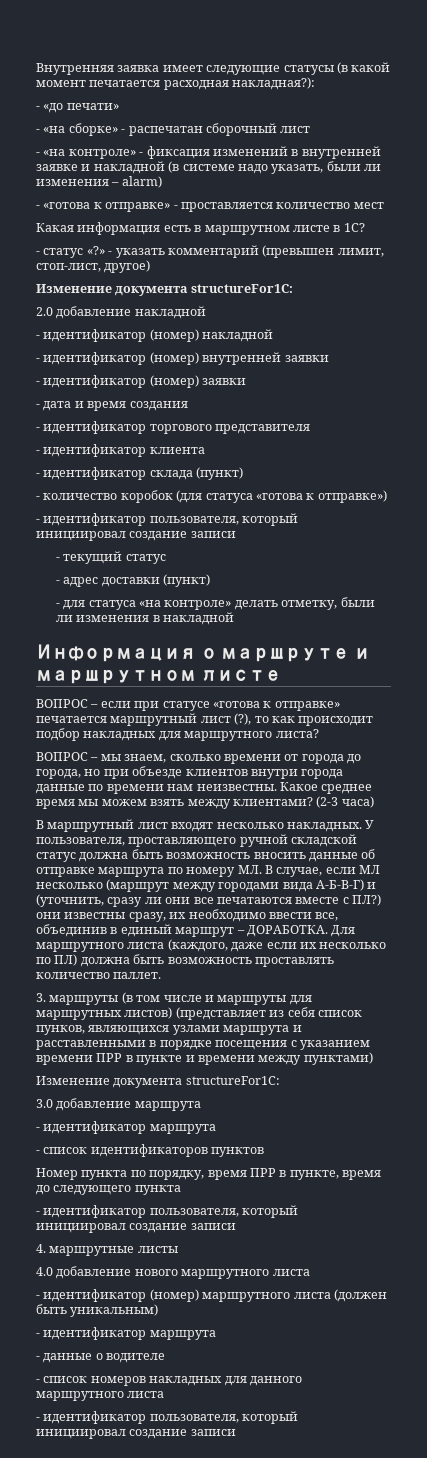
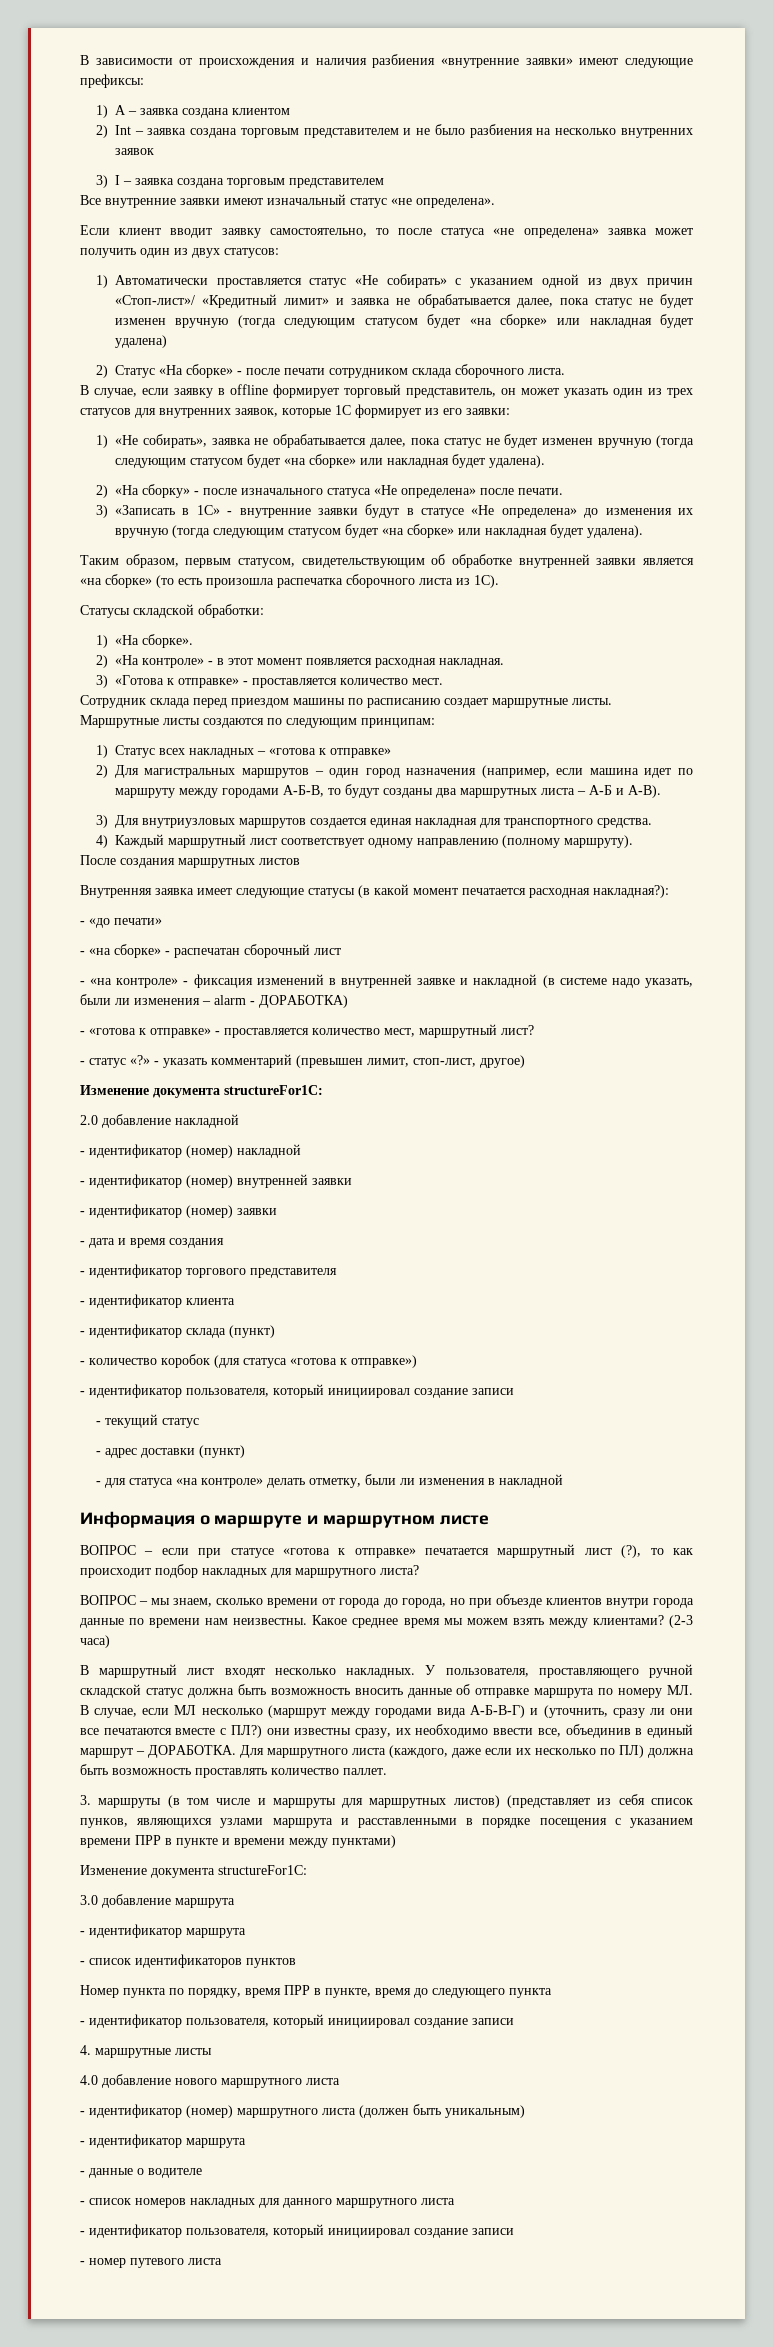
+ В зависимости от происхождения и наличия разбиения «внутренние заявки» имеют следующие префиксы:
+ 1) A – заявка создана клиентом
+ 2) Int – заявка создана торговым представителем и не было разбиения на несколько внутренних заявок
+ 3) I – заявка создана торговым представителем
+ Все внутренние заявки имеют изначальный статус «не определена».
+ Если клиент вводит заявку самостоятельно, то после статуса «не определена» заявка может получить один из двух статусов:
+ 1) Автоматически проставляется статус «Не собирать» с указанием одной из двух причин «Стоп-лист»/ «Кредитный лимит» и заявка не обрабатывается далее, пока статус не будет изменен вручную (тогда следующим статусом будет «на сборке» или накладная будет удалена)
+ 2) Статус «На сборке» - после печати сотрудником склада сборочного листа.
+ В случае, если заявку в offline формирует торговый представитель, он может указать один из трех статусов для внутренних заявок, которые 1С формирует из его заявки:
+ 1) «Не собирать», заявка не обрабатывается далее, пока статус не будет изменен вручную (тогда следующим статусом будет «на сборке» или накладная будет удалена).
+ 2) «На сборку» - после изначального статуса «Не определена» после печати.
+ 3) «Записать в 1С» - внутренние заявки будут в статусе «Не определена» до изменения их вручную (тогда следующим статусом будет «на сборке» или накладная будет удалена).
+ Таким образом, первым статусом, свидетельствующим об обработке внутренней заявки является «на сборке» (то есть произошла распечатка сборочного листа из 1С).
+ Статусы складской обработки:
+ 1) «На сборке».
+ 2) «На контроле» - в этот момент появляется расходная накладная.
+ 3) «Готова к отправке» - проставляется количество мест.
+ Сотрудник склада перед приездом машины по расписанию создает маршрутные листы. Маршрутные листы создаются по следующим принципам:
+ 1) Статус всех накладных – «готова к отправке»
+ 2) Для магистральных маршрутов – один город назначения (например, если машина идет по маршруту между городами А-Б-В, то будут созданы два маршрутных листа – А-Б и А-В).
+ 3) Для внутриузловых маршрутов создается единая накладная для транспортного средства.
+ 4) Каждый маршрутный лист соответствует одному направлению (полному маршруту).
+ После создания маршрутных листов
- - «на контроле» - фиксация изменений в внутренней заявке и накладной (в системе надо указать, были ли изменения – alarm)
+ - «на контроле» - фиксация изменений в внутренней заявке и накладной (в системе надо указать, были ли изменения – alarm - ДОРАБОТКА)
- - «готова к отправке» - проставляется количество мест
- Какая информация есть в маршрутном листе в 1С?
+ - «готова к отправке» - проставляется количество мест, маршрутный лист?
+ - номер путевого листа

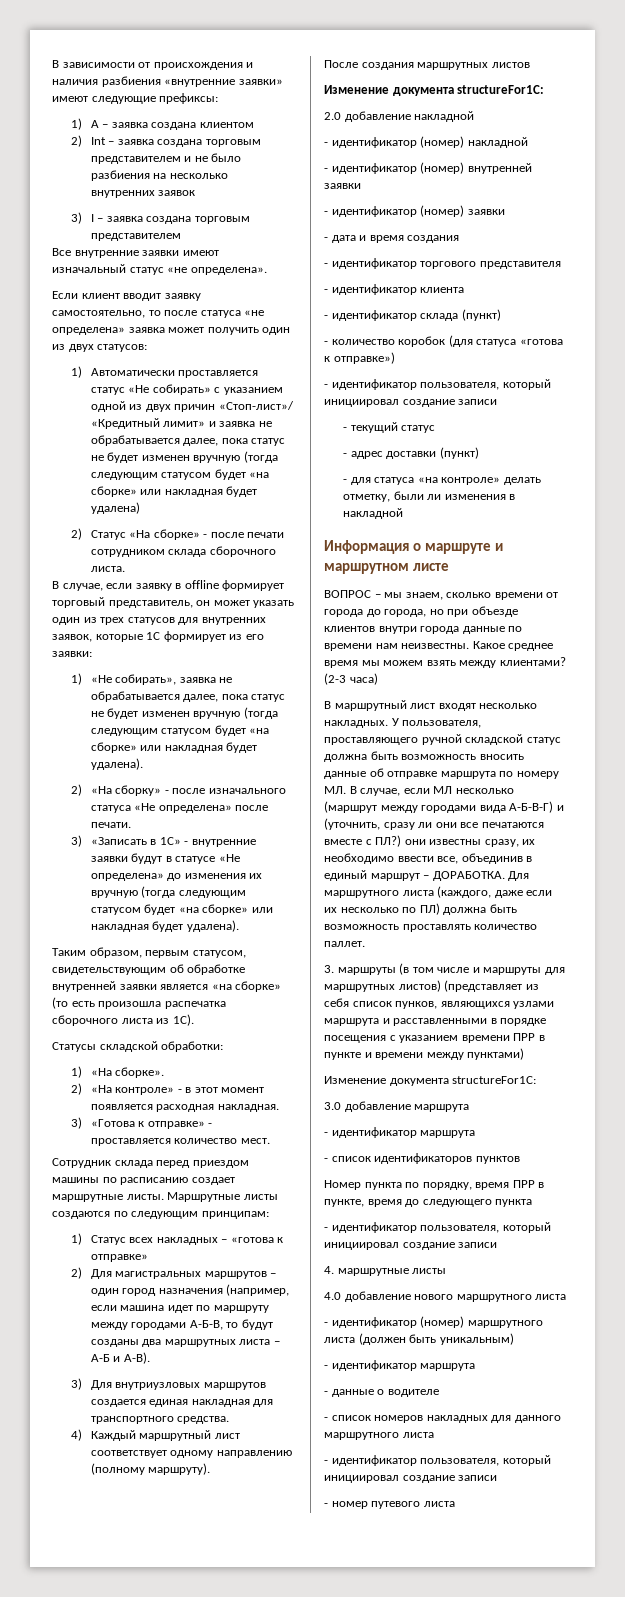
- Внутренняя заявка имеет следующие статусы (в какой момент печатается расходная накладная?):
- - «до печати»
- - «на сборке» - распечатан сборочный лист
- - «на контроле» - фиксация изменений в внутренней заявке и накладной (в системе надо указать, были ли изменения – alarm - ДОРАБОТКА)
- - «готова к отправке» - проставляется количество мест, маршрутный лист?
- - статус «?» - указать комментарий (превышен лимит, стоп-лист, другое)
- ВОПРОС – если при статусе «готова к отправке» печатается маршрутный лист (?), то как происходит подбор накладных для маршрутного листа?

